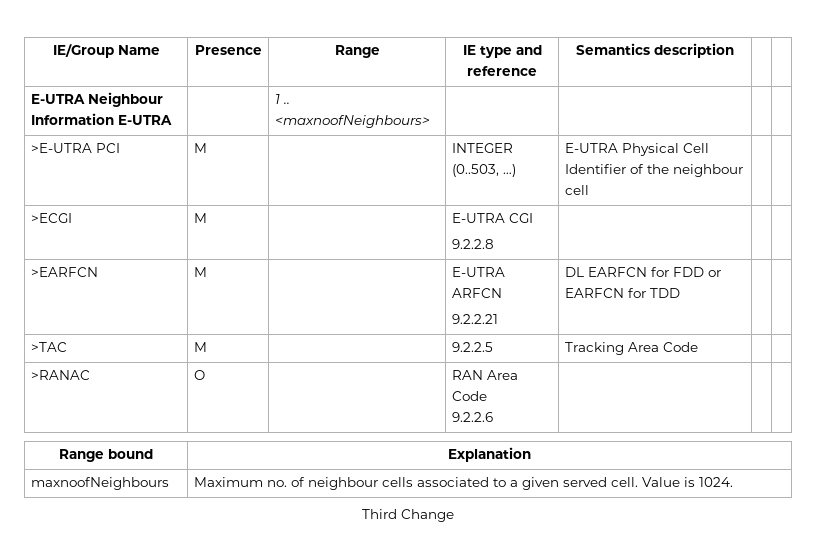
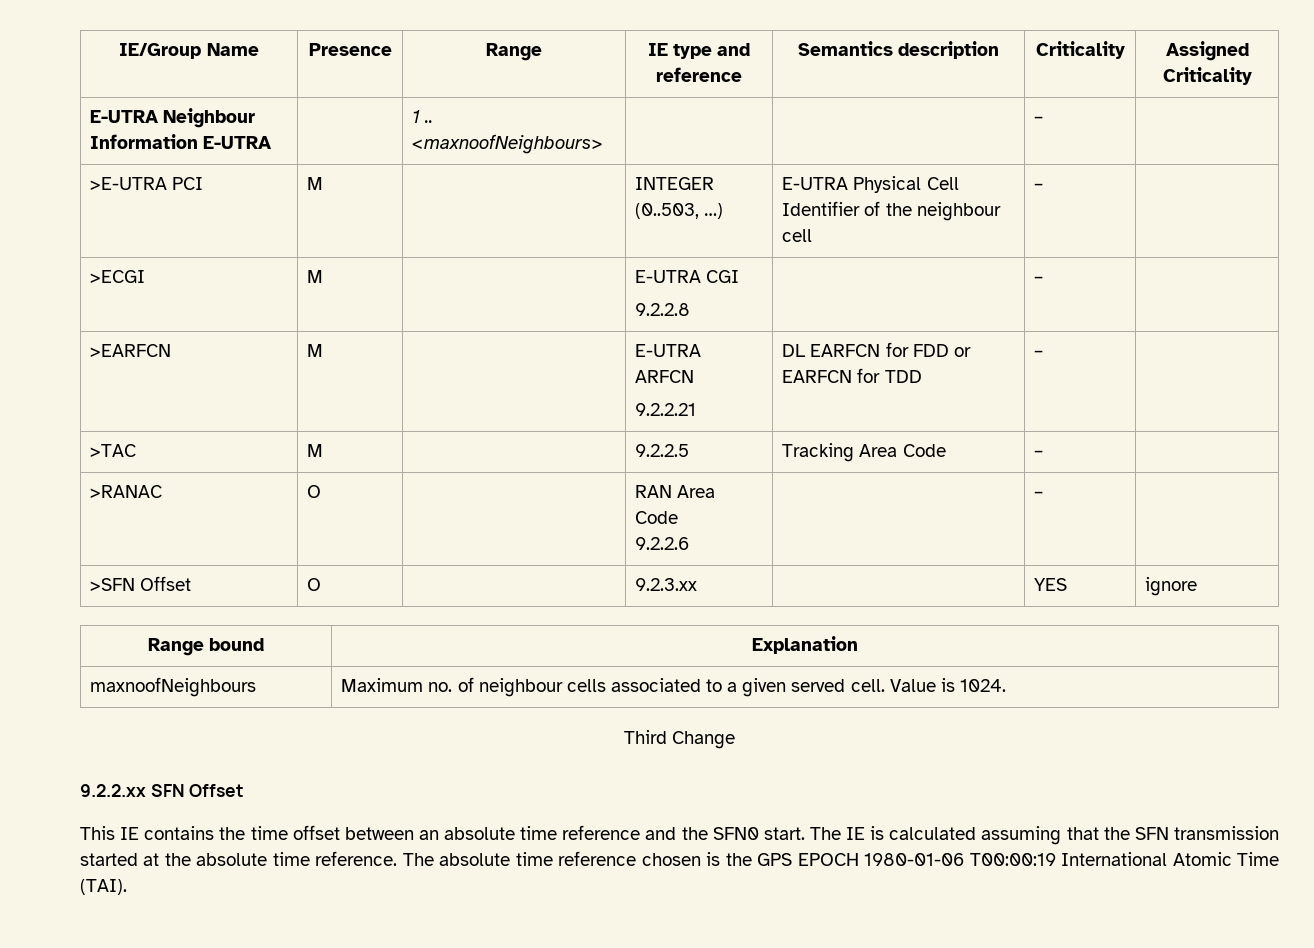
- IE/Group Name | Presence | Range | IE type and reference | Semantics description | |
+ IE/Group Name | Presence | Range | IE type and reference | Semantics description | Criticality | Assigned Criticality
- E-UTRA Neighbour Information E-UTRA | | 1 .. <maxnoofNeighbours> | | | |
+ E-UTRA Neighbour Information E-UTRA | | 1 .. <maxnoofNeighbours> | | | – |
- >E-UTRA PCI | M | | INTEGER (0..503, …) | E-UTRA Physical Cell Identifier of the neighbour cell | |
+ >E-UTRA PCI | M | | INTEGER (0..503, …) | E-UTRA Physical Cell Identifier of the neighbour cell | – |
  >ECGI | M | | E-UTRA CGI
- 9.2.2.8 | | |
+ 9.2.2.8 | | – |
  >EARFCN | M | | E-UTRA ARFCN
- 9.2.2.21 | DL EARFCN for FDD or EARFCN for TDD | |
+ 9.2.2.21 | DL EARFCN for FDD or EARFCN for TDD | – |
- >TAC | M | | 9.2.2.5 | Tracking Area Code | |
+ >TAC | M | | 9.2.2.5 | Tracking Area Code | – |
  >RANAC | O | | RAN Area Code
- 9.2.2.6 | | |
+ 9.2.2.6 | | – |
+ >SFN Offset | O | | 9.2.3.xx | | YES | ignore
+ 9.2.2.xx SFN Offset
+ This IE contains the time offset between an absolute time reference and the SFN0 start. The IE is calculated assuming that the SFN transmission started at the absolute time reference. The absolute time reference chosen is the GPS EPOCH 1980-01-06 T00:00:19 International Atomic Time (TAI).

